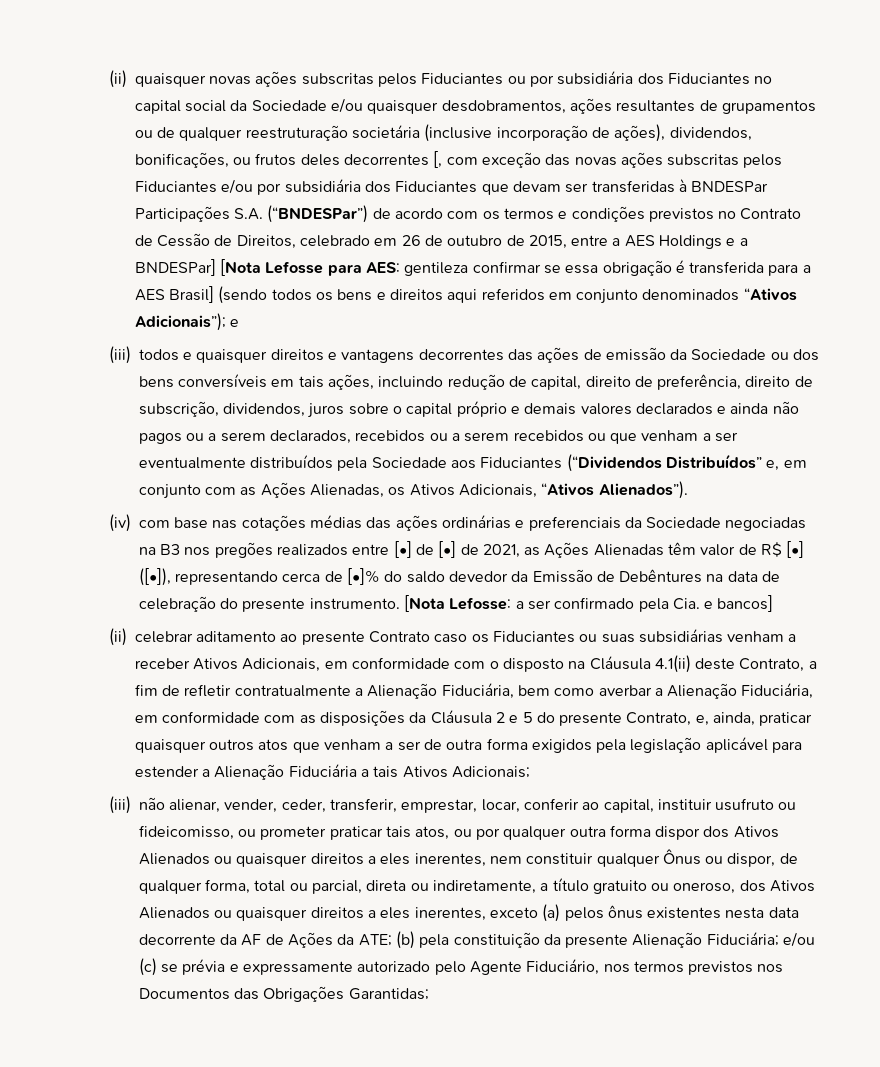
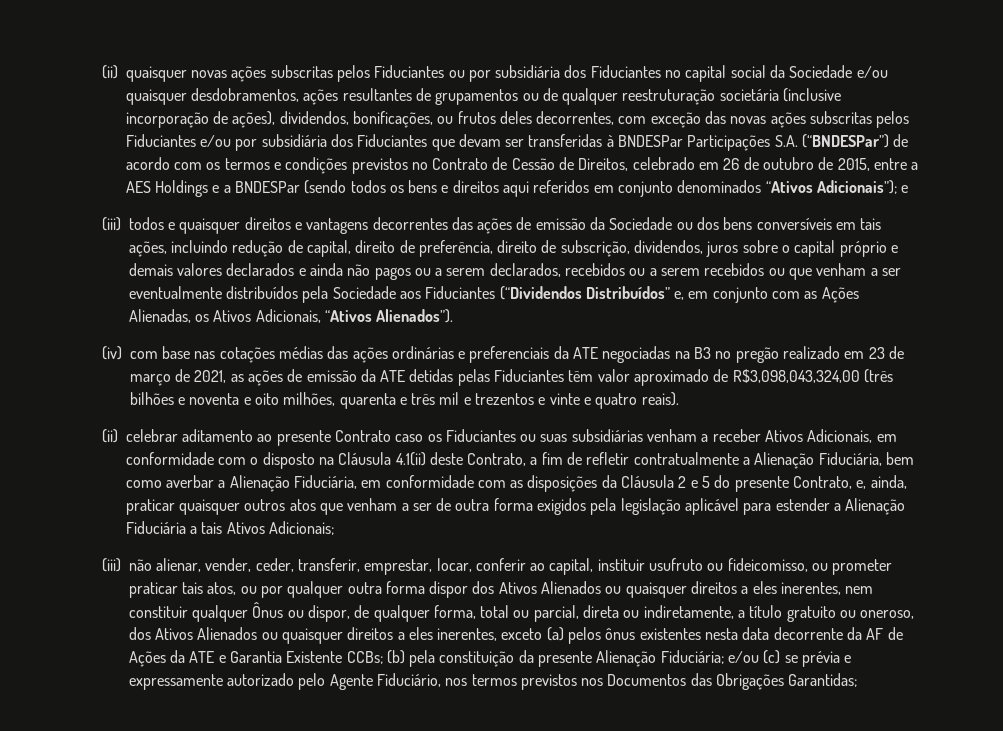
- (ii) quaisquer novas ações subscritas pelos Fiduciantes ou por subsidiária dos Fiduciantes no capital social da Sociedade e/ou quaisquer desdobramentos, ações resultantes de grupamentos ou de qualquer reestruturação societária (inclusive incorporação de ações), dividendos, bonificações, ou frutos deles decorrentes [, com exceção das novas ações subscritas pelos Fiduciantes e/ou por subsidiária dos Fiduciantes que devam ser transferidas à BNDESPar Participações S.A. (“BNDESPar”) de acordo com os termos e condições previstos no Contrato de Cessão de Direitos, celebrado em 26 de outubro de 2015, entre a AES Holdings e a BNDESPar] [Nota Lefosse para AES: gentileza confirmar se essa obrigação é transferida para a AES Brasil] (sendo todos os bens e direitos aqui referidos em conjunto denominados “Ativos Adicionais”);
+ (ii) quaisquer novas ações subscritas pelos Fiduciantes ou por subsidiária dos Fiduciantes no capital social da Sociedade e/ou quaisquer desdobramentos, ações resultantes de grupamentos ou de qualquer reestruturação societária (inclusive incorporação de ações), dividendos, bonificações, ou frutos deles decorrentes, com exceção das novas ações subscritas pelos Fiduciantes e/ou por subsidiária dos Fiduciantes que devam ser transferidas à BNDESPar Participações S.A. (“BNDESPar”) de acordo com os termos e condições previstos no Contrato de Cessão de Direitos, celebrado em 26 de outubro de 2015, entre a AES Holdings e a BNDESPar (sendo todos os bens e direitos aqui referidos em conjunto denominados “Ativos Adicionais”);
- (iv) com base nas cotações médias das ações ordinárias e preferenciais da Sociedade negociadas na B3 nos pregões realizados entre [•] de [•] de 2021, as Ações Alienadas têm valor de R$ [•] ([•]), representando cerca de [•]% do saldo devedor da Emissão de Debêntures na data de celebração do presente instrumento. [Nota Lefosse: a ser confirmado pela Cia. e bancos]
+ (iv) com base nas cotações médias das ações ordinárias e preferenciais da ATE negociadas na B3 no pregão realizado em 23 de março de 2021, as ações de emissão da ATE detidas pelas Fiduciantes têm valor aproximado de R$3,098,043,324,00 (três bilhões e noventa e oito milhões, quarenta e três mil e trezentos e vinte e quatro reais).
- (iii) não alienar, vender, ceder, transferir, emprestar, locar, conferir ao capital, instituir usufruto ou fideicomisso, ou prometer praticar tais atos, ou por qualquer outra forma dispor dos Ativos Alienados ou quaisquer direitos a eles inerentes, nem constituir qualquer Ônus ou dispor, de qualquer forma, total ou parcial, direta ou indiretamente, a título gratuito ou oneroso, dos Ativos Alienados ou quaisquer direitos a eles inerentes, exceto (a) pelos ônus existentes nesta data decorrente da AF de Ações da ATE;
+ (iii) não alienar, vender, ceder, transferir, emprestar, locar, conferir ao capital, instituir usufruto ou fideicomisso, ou prometer praticar tais atos, ou por qualquer outra forma dispor dos Ativos Alienados ou quaisquer direitos a eles inerentes, nem constituir qualquer Ônus ou dispor, de qualquer forma, total ou parcial, direta ou indiretamente, a título gratuito ou oneroso, dos Ativos Alienados ou quaisquer direitos a eles inerentes, exceto (a) pelos ônus existentes nesta data decorrente da AF de Ações da ATE e Garantia Existente CCBs;

